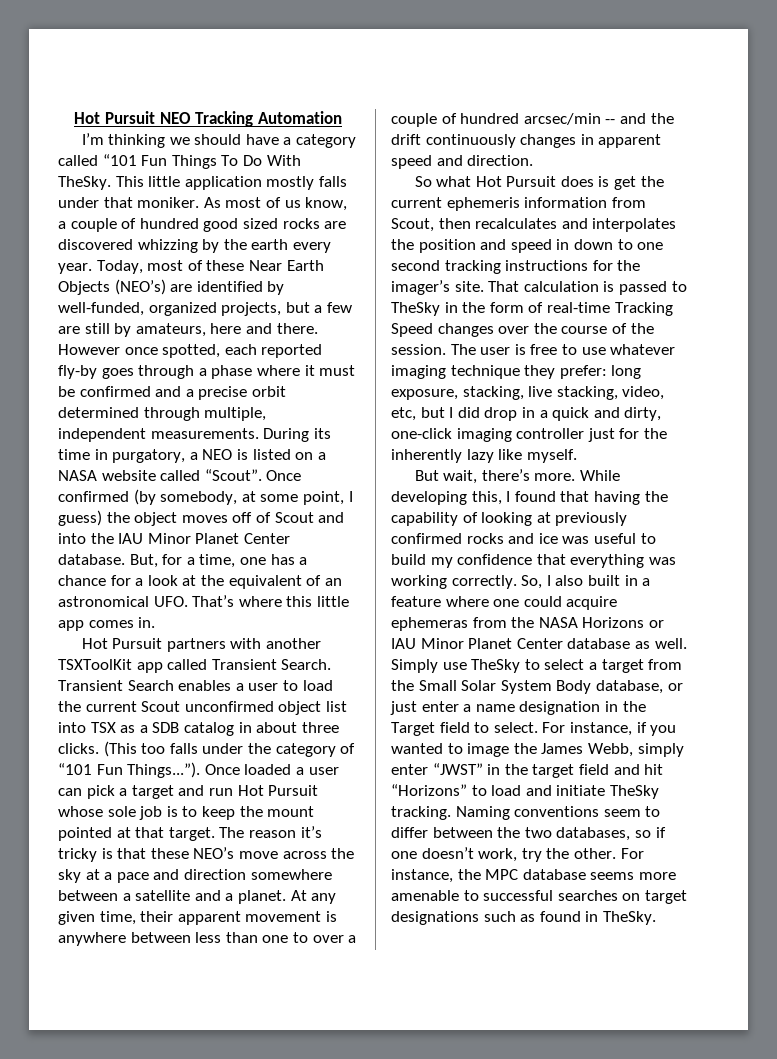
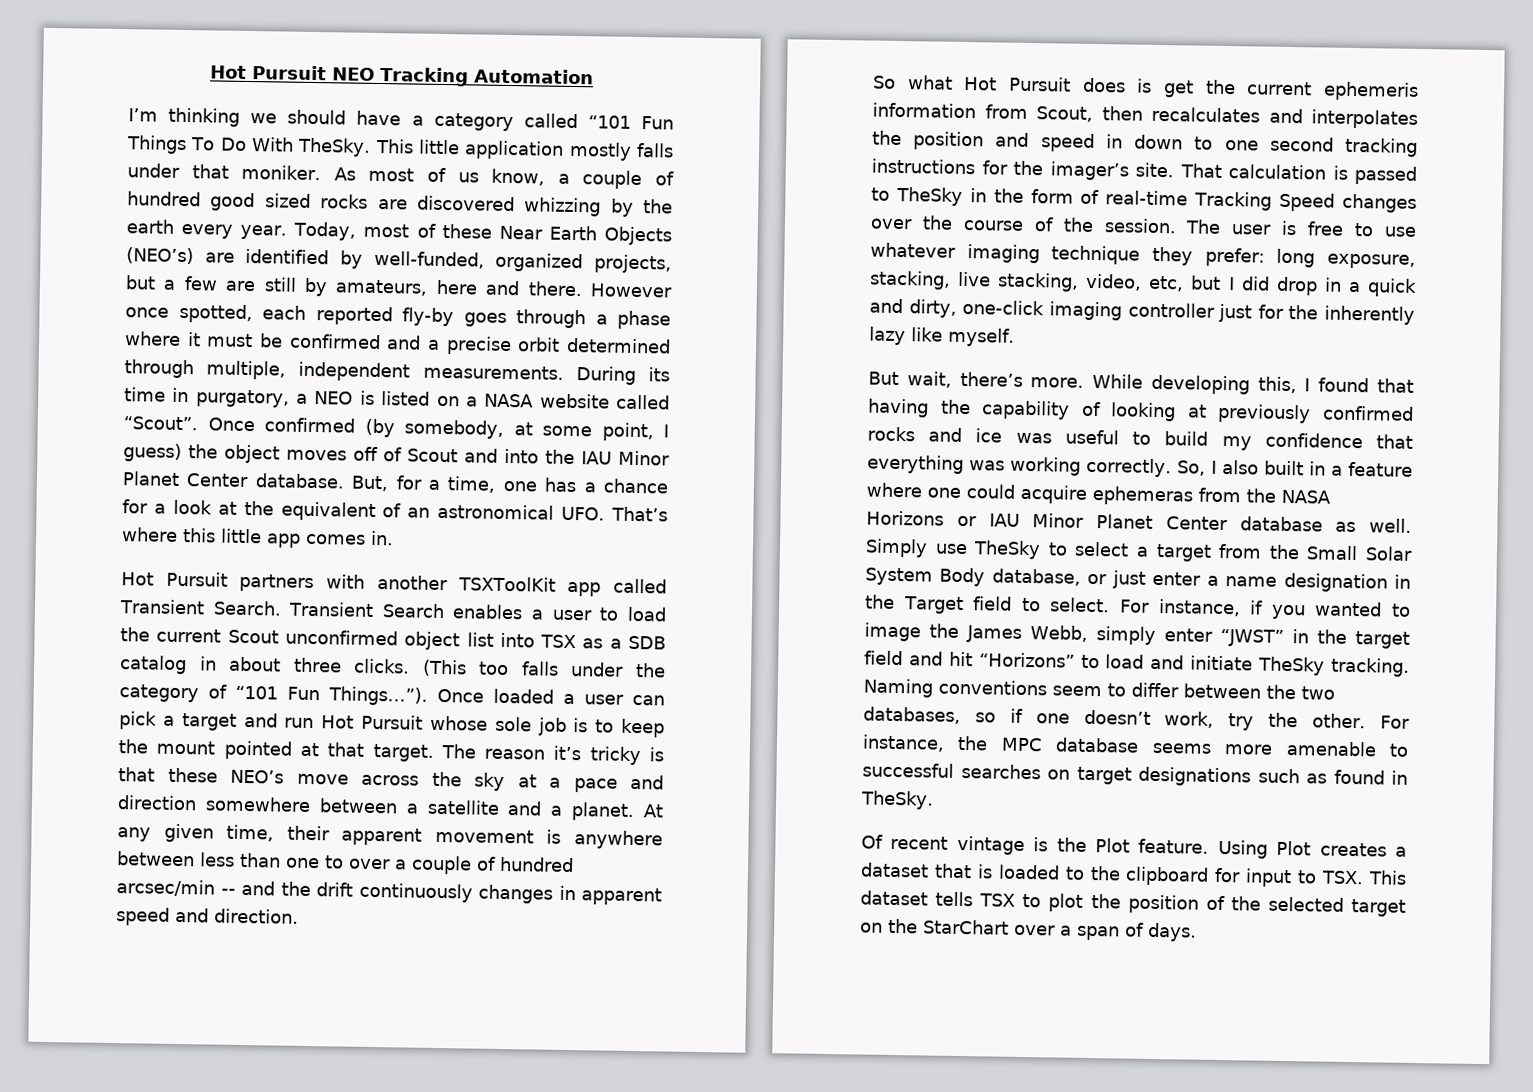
+ Of recent vintage is the Plot feature. Using Plot creates a dataset that is loaded to the clipboard for input to TSX. This dataset tells TSX to plot the position of the selected target on the StarChart over a span of days.

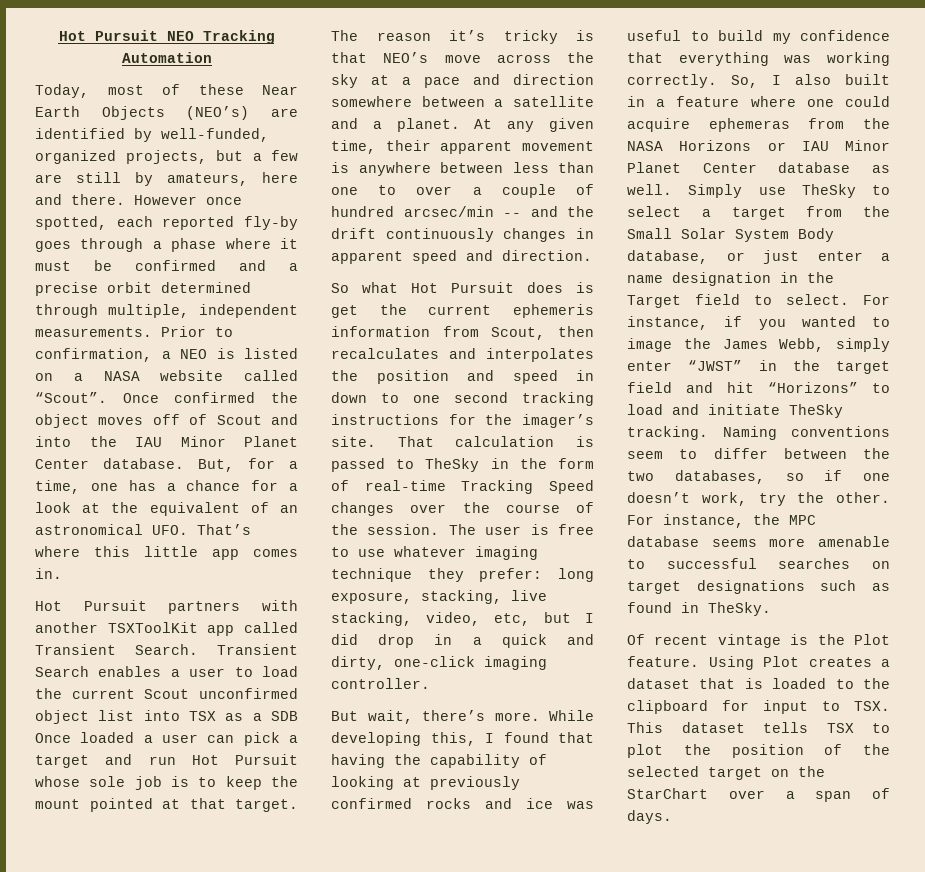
- I’m thinking we should have a category called “101 Fun Things To Do With TheSky. This little application mostly falls under that moniker. As most of us know, a couple of hundred good sized rocks are discovered whizzing by the earth every year.
- During its time in purgatory, a NEO is listed on a NASA website called “Scout”.
+ Prior to confirmation, a NEO is listed on a NASA website called “Scout”.
- Once confirmed (by somebody, at some point, I guess) the object moves off of Scout and into the IAU Minor Planet Center database.
+ Once confirmed the object moves off of Scout and into the IAU Minor Planet Center database.
- Transient Search enables a user to load the current Scout unconfirmed object list into TSX as a SDB catalog in about three clicks. (This too falls under the category of “101 Fun Things...”). Once loaded a user can pick a target and run Hot Pursuit whose sole job is to keep the mount pointed at that target.
+ Transient Search enables a user to load the current Scout unconfirmed object list into TSX as a SDB Once loaded a user can pick a target and run Hot Pursuit whose sole job is to keep the mount pointed at that target.
- The reason it’s tricky is that these NEO’s move across the sky at a pace and direction somewhere between a satellite and a planet.
+ The reason it’s tricky is that NEO’s move across the sky at a pace and direction somewhere between a satellite and a planet.
- The user is free to use whatever imaging technique they prefer: long exposure, stacking, live stacking, video, etc, but I did drop in a quick and dirty, one-click imaging controller just for the inherently lazy like myself.
+ The user is free to use whatever imaging technique they prefer: long exposure, stacking, live stacking, video, etc, but I did drop in a quick and dirty, one-click imaging controller.

